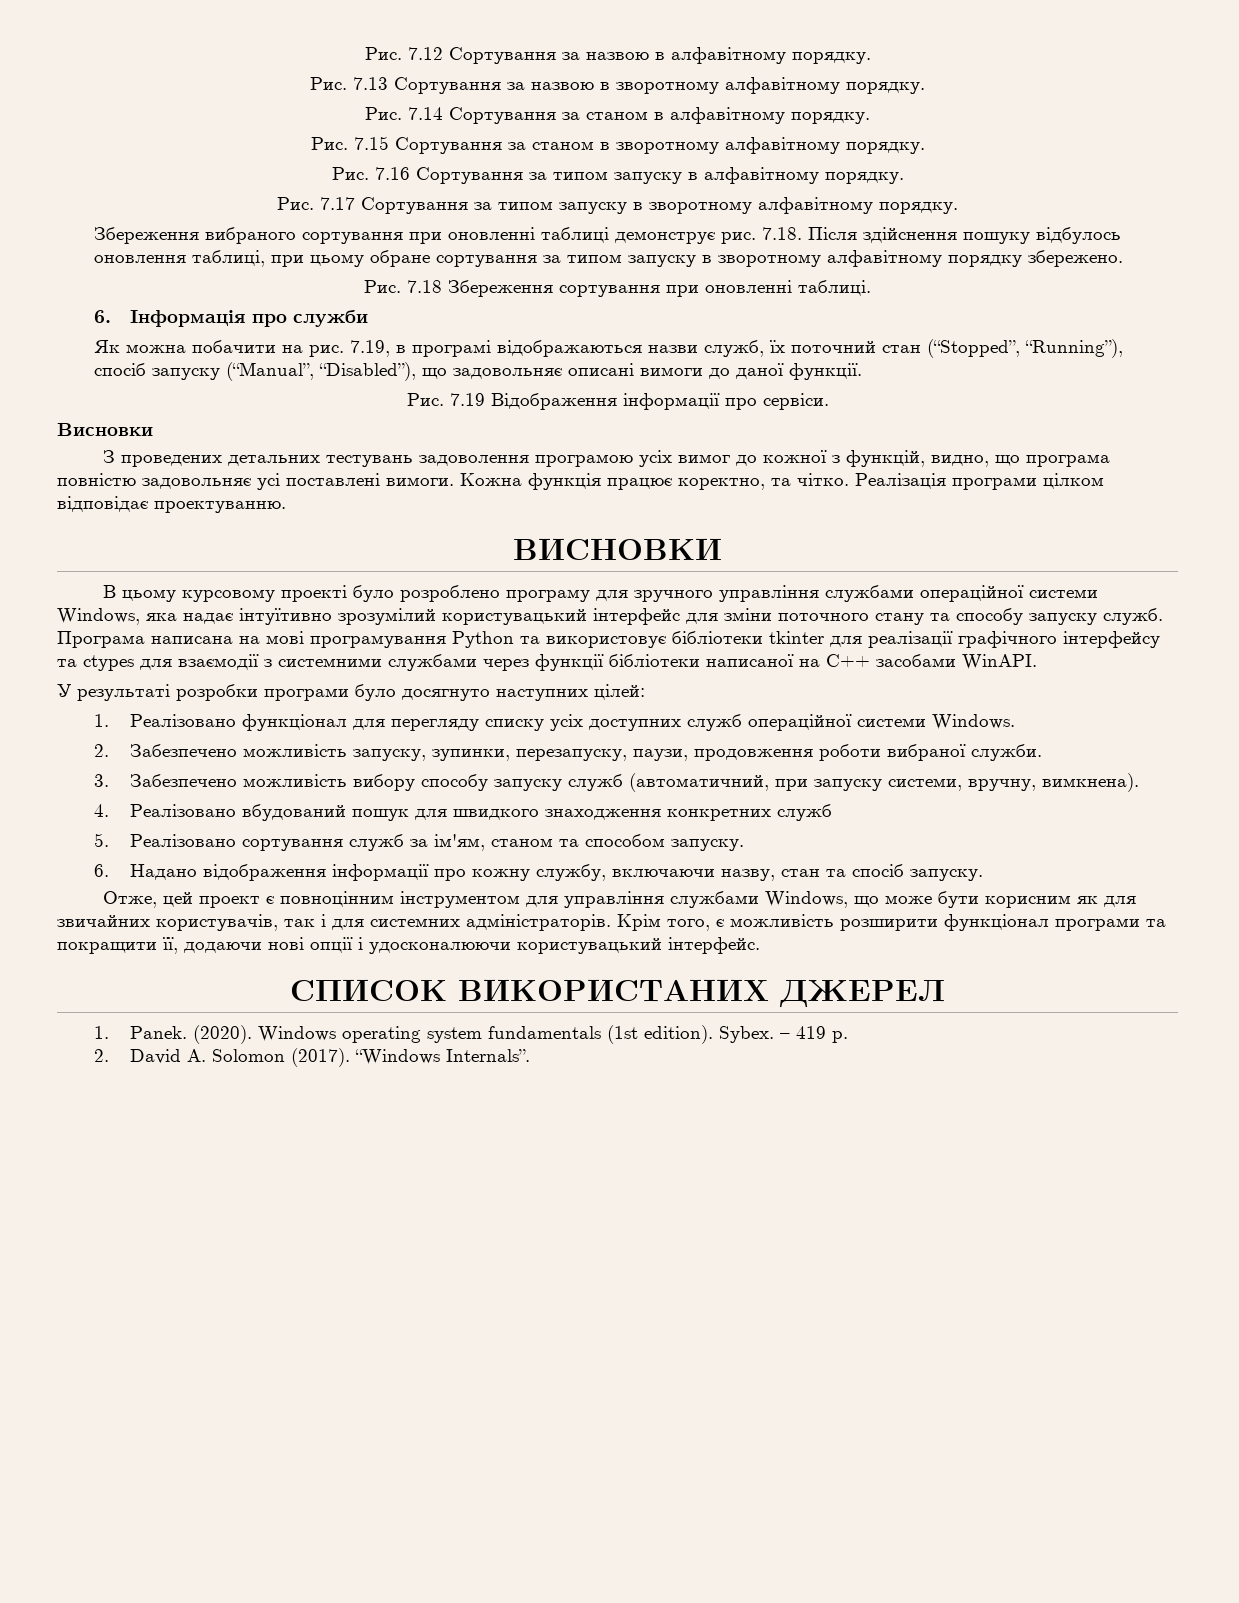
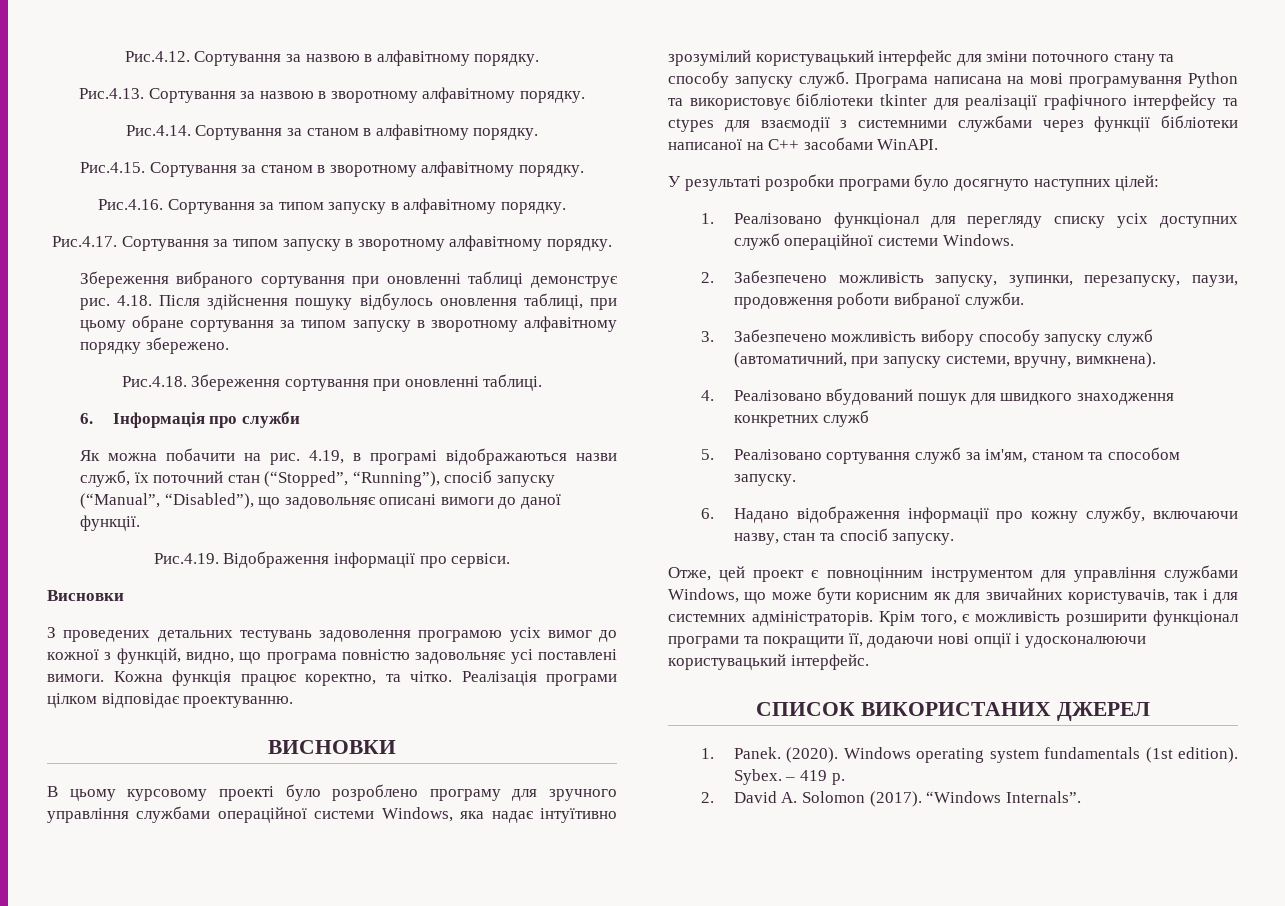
- Рис. 7.12 Сортування за назвою в алфавітному порядку.
+ Рис.4.12. Сортування за назвою в алфавітному порядку.
- Рис. 7.13 Сортування за назвою в зворотному алфавітному порядку.
+ Рис.4.13. Сортування за назвою в зворотному алфавітному порядку.
- Рис. 7.14 Сортування за станом в алфавітному порядку.
+ Рис.4.14. Сортування за станом в алфавітному порядку.
- Рис. 7.15 Сортування за станом в зворотному алфавітному порядку.
+ Рис.4.15. Сортування за станом в зворотному алфавітному порядку.
- Рис. 7.16 Сортування за типом запуску в алфавітному порядку.
+ Рис.4.16. Сортування за типом запуску в алфавітному порядку.
- Рис. 7.17 Сортування за типом запуску в зворотному алфавітному порядку.
+ Рис.4.17. Сортування за типом запуску в зворотному алфавітному порядку.
- 7.18. Після здійснення пошуку відбулось оновлення таблиці, при цьому обране сортування за типом запуску в зворотному алфавітному порядку збережено.
+ 4.18. Після здійснення пошуку відбулось оновлення таблиці, при цьому обране сортування за типом запуску в зворотному алфавітному порядку збережено.
- Рис. 7.18 Збереження сортування при оновленні таблиці.
+ Рис.4.18. Збереження сортування при оновленні таблиці.
- 7.19, в програмі відображаються назви служб, їх поточний стан (“Stopped”, “Running”), спосіб запуску (“Manual”, “Disabled”), що задовольняє описані вимоги до даної функції.
+ 4.19, в програмі відображаються назви служб, їх поточний стан (“Stopped”, “Running”), спосіб запуску (“Manual”, “Disabled”), що задовольняє описані вимоги до даної функції.
- Рис. 7.19 Відображення інформації про сервіси.
+ Рис.4.19. Відображення інформації про сервіси.

